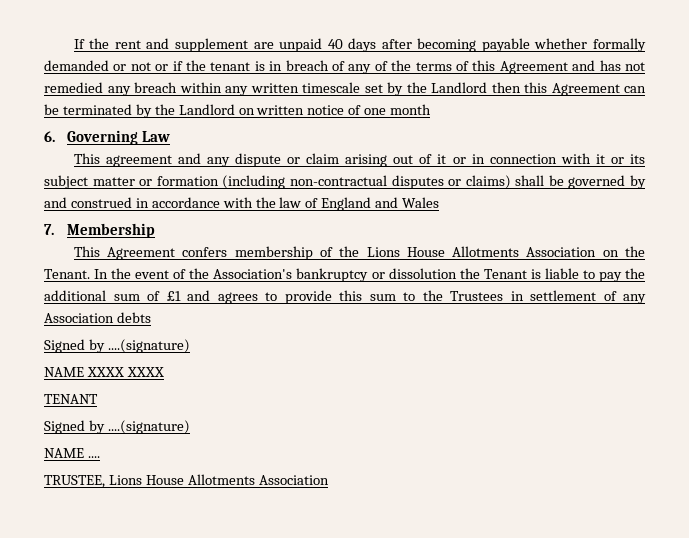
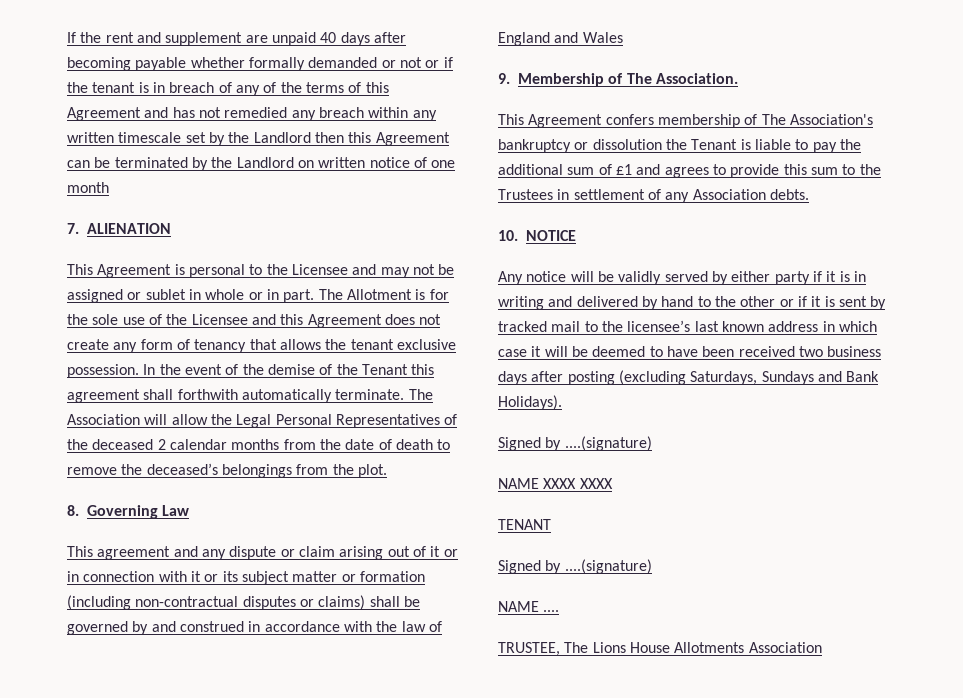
- 6. Governing Law
+ 7. ALIENATION
+ This Agreement is personal to the Licensee and may not be assigned or sublet in whole or in part. The Allotment is for the sole use of the Licensee and this Agreement does not create any form of tenancy that allows the tenant exclusive possession. In the event of the demise of the Tenant this agreement shall forthwith automatically terminate. The Association will allow the Legal Personal Representatives of the deceased 2 calendar months from the date of death to remove the deceased’s belongings from the plot.
+ 8. Governing Law
- 7. Membership
+ 9. Membership of The Association.
- This Agreement confers membership of the Lions House Allotments Association on the Tenant. In the event of the Association's bankruptcy or dissolution the Tenant is liable to pay the additional sum of £1 and agrees to provide this sum to the Trustees in settlement of any Association debts
+ This Agreement confers membership of The Association's bankruptcy or dissolution the Tenant is liable to pay the additional sum of £1 and agrees to provide this sum to the Trustees in settlement of any Association debts.
+ 10. NOTICE
+ Any notice will be validly served by either party if it is in writing and delivered by hand to the other or if it is sent by tracked mail to the licensee’s last known address in which case it will be deemed to have been received two business days after posting (excluding Saturdays, Sundays and Bank Holidays).
- TRUSTEE, Lions House Allotments Association
+ TRUSTEE, The Lions House Allotments Association

